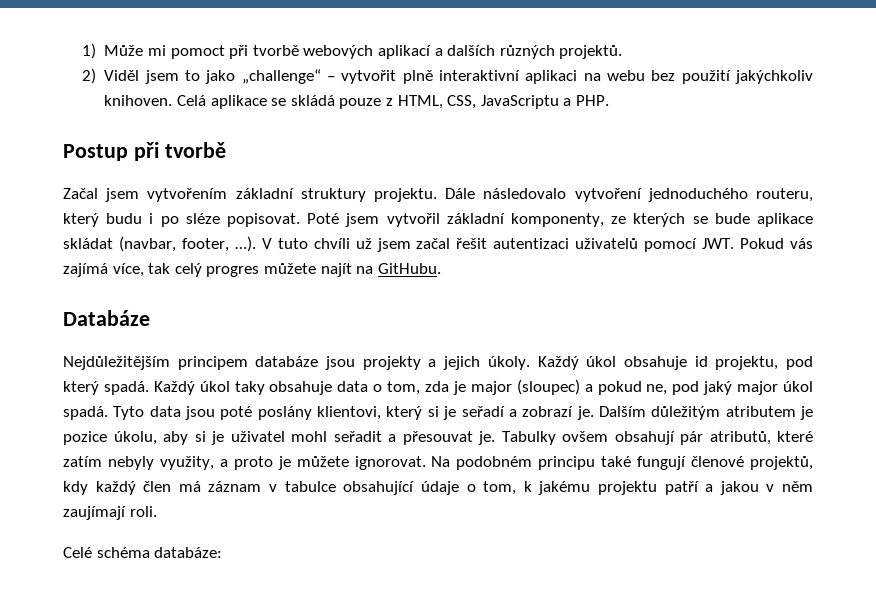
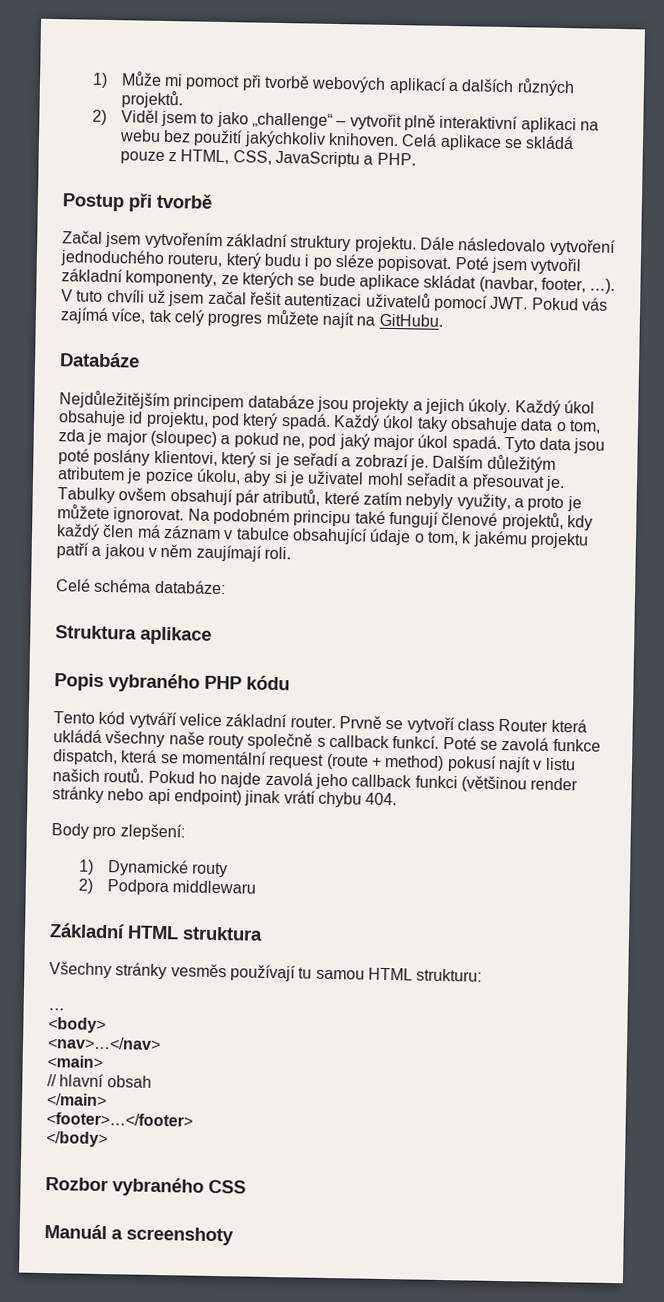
+ Struktura aplikace
+ Popis vybraného PHP kódu
+ Tento kód vytváří velice základní router. Prvně se vytvoří class Router která ukládá všechny naše routy společně s callback funkcí. Poté se zavolá funkce dispatch, která se momentální request (route + method) pokusí najít v listu našich routů. Pokud ho najde zavolá jeho callback funkci (většinou render stránky nebo api endpoint) jinak vrátí chybu 404.
+ Body pro zlepšení:
+ 1) Dynamické routy
+ 2) Podpora middlewaru
+ Základní HTML struktura
+ Všechny stránky vesměs používají tu samou HTML strukturu:
+ …
+ <body>
+ <nav>…</nav>
+ <main>
+ // hlavní obsah
+ </main>
+ <footer>…</footer>
+ </body>
+ Rozbor vybraného CSS
+ Manuál a screenshoty

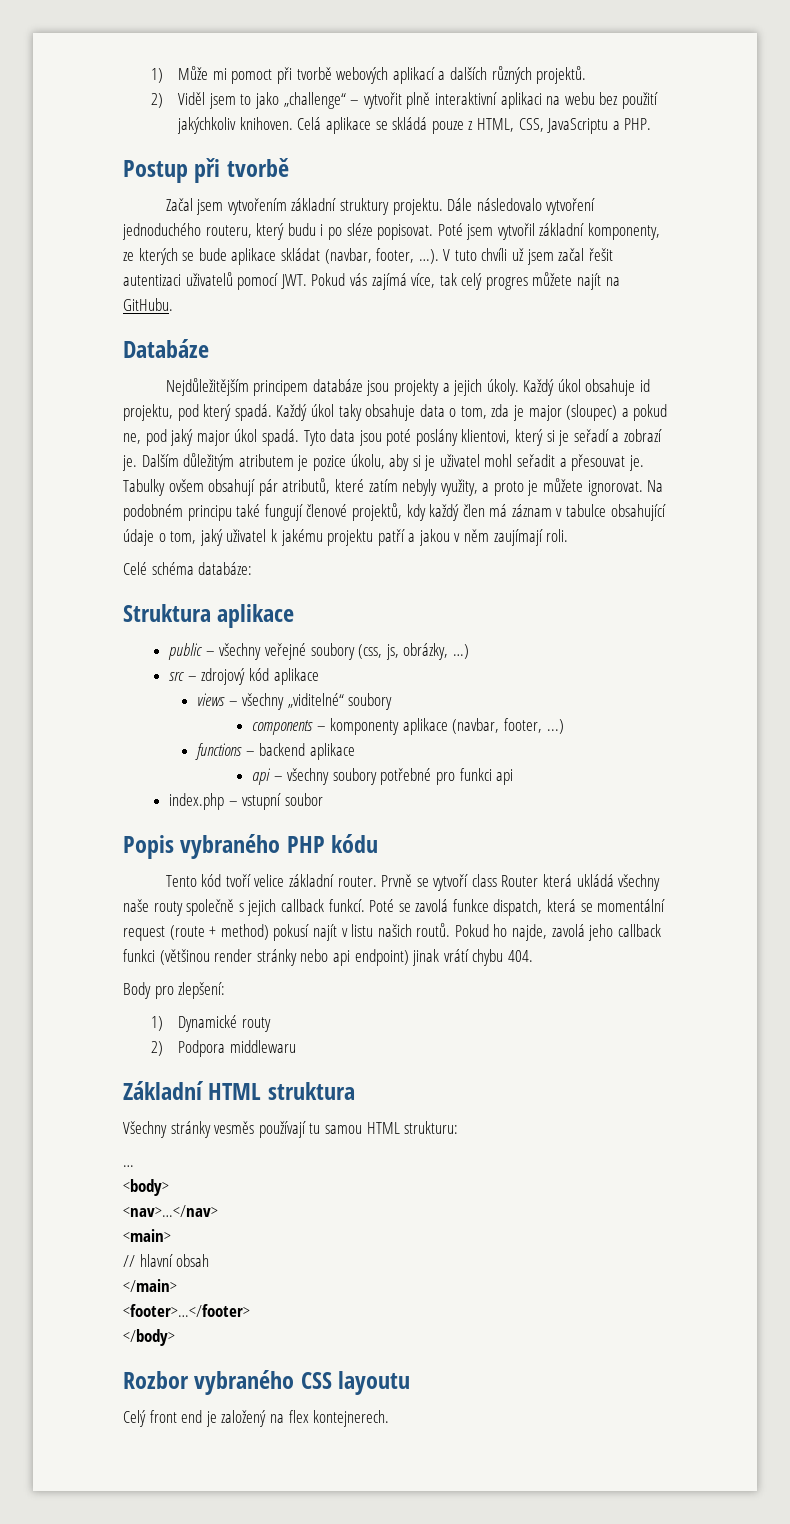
- Na podobném principu také fungují členové projektů, kdy každý člen má záznam v tabulce obsahující údaje o tom, k jakému projektu patří a jakou v něm zaujímají roli.
+ Na podobném principu také fungují členové projektů, kdy každý člen má záznam v tabulce obsahující údaje o tom, jaký uživatel k jakému projektu patří a jakou v něm zaujímají roli.
+ public – všechny veřejné soubory (css, js, obrázky, …)
+ src – zdrojový kód aplikace
+ views – všechny „viditelné“ soubory
+ components – komponenty aplikace (navbar, footer, ...)
+ functions – backend aplikace
+ api – všechny soubory potřebné pro funkci api
+ index.php – vstupní soubor
- Tento kód vytváří velice základní router.
+ Tento kód tvoří velice základní router.
- Prvně se vytvoří class Router která ukládá všechny naše routy společně s callback funkcí.
+ Prvně se vytvoří class Router která ukládá všechny naše routy společně s jejich callback funkcí.
- Pokud ho najde zavolá jeho callback funkci (většinou render stránky nebo api endpoint) jinak vrátí chybu 404.
+ Pokud ho najde, zavolá jeho callback funkci (většinou render stránky nebo api endpoint) jinak vrátí chybu 404.
- Rozbor vybraného CSS
- Manuál a screenshoty
+ Rozbor vybraného CSS layoutu
+ Celý front end je založený na flex kontejnerech.

